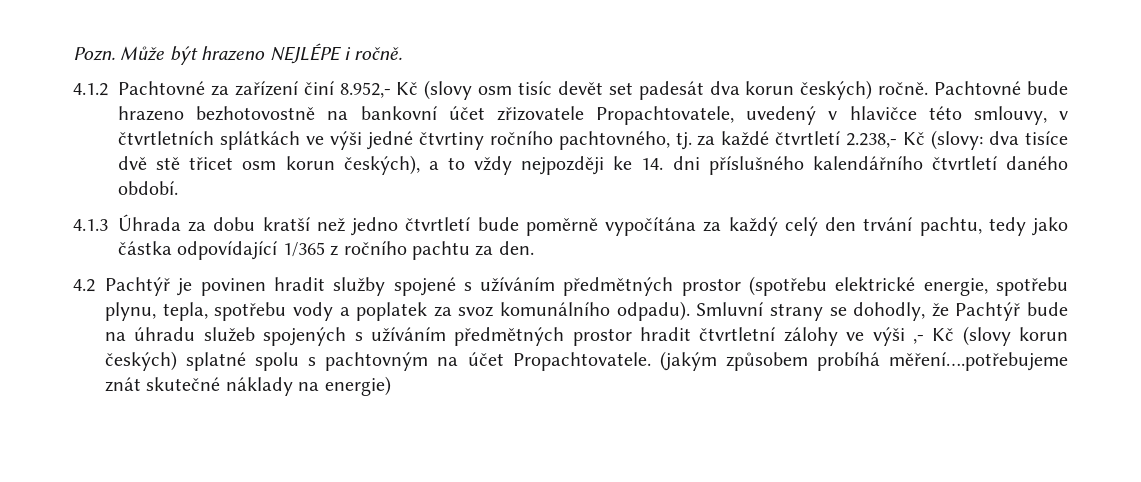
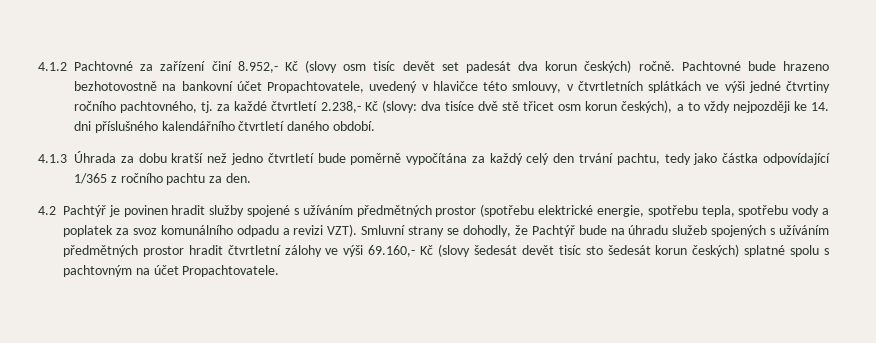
- Pozn. Může být hrazeno NEJLÉPE i ročně.
- Pachtovné bude hrazeno bezhotovostně na bankovní účet zřizovatele Propachtovatele, uvedený v hlavičce této smlouvy, v čtvrtletních splátkách ve výši jedné čtvrtiny ročního pachtovného, tj. za každé čtvrtletí 2.238,- Kč (slovy: dva tisíce dvě stě třicet osm korun českých), a to vždy nejpozději ke 14. dni příslušného kalendářního čtvrtletí daného období.
+ Pachtovné bude hrazeno bezhotovostně na bankovní účet Propachtovatele, uvedený v hlavičce této smlouvy, v čtvrtletních splátkách ve výši jedné čtvrtiny ročního pachtovného, tj. za každé čtvrtletí 2.238,- Kč (slovy: dva tisíce dvě stě třicet osm korun českých), a to vždy nejpozději ke 14. dni příslušného kalendářního čtvrtletí daného období.
- 4.2 Pachtýř je povinen hradit služby spojené s užíváním předmětných prostor (spotřebu elektrické energie, spotřebu plynu, tepla, spotřebu vody a poplatek za svoz komunálního odpadu).
+ 4.2 Pachtýř je povinen hradit služby spojené s užíváním předmětných prostor (spotřebu elektrické energie, spotřebu tepla, spotřebu vody a poplatek za svoz komunálního odpadu a revizi VZT).
- Smluvní strany se dohodly, že Pachtýř bude na úhradu služeb spojených s užíváním předmětných prostor hradit čtvrtletní zálohy ve výši ,- Kč (slovy korun českých) splatné spolu s pachtovným na účet Propachtovatele. (jakým způsobem probíhá měření….potřebujeme znát skutečné náklady na energie)
+ Smluvní strany se dohodly, že Pachtýř bude na úhradu služeb spojených s užíváním předmětných prostor hradit čtvrtletní zálohy ve výši 69.160,- Kč (slovy šedesát devět tisíc sto šedesát korun českých) splatné spolu s pachtovným na účet Propachtovatele.

